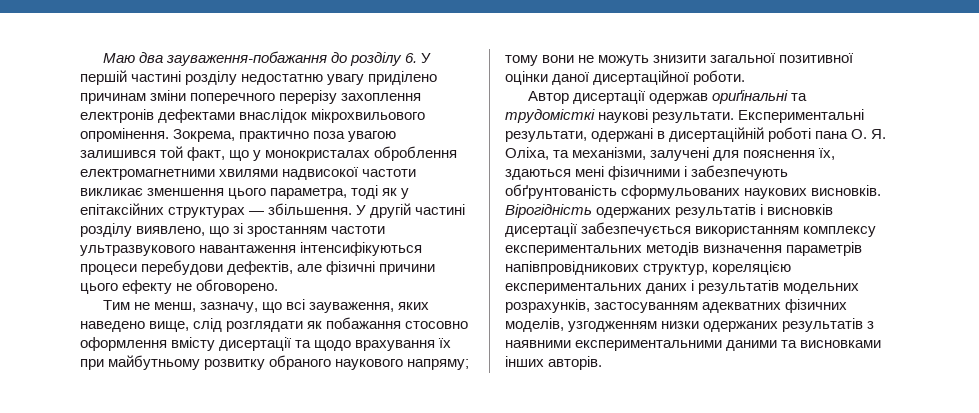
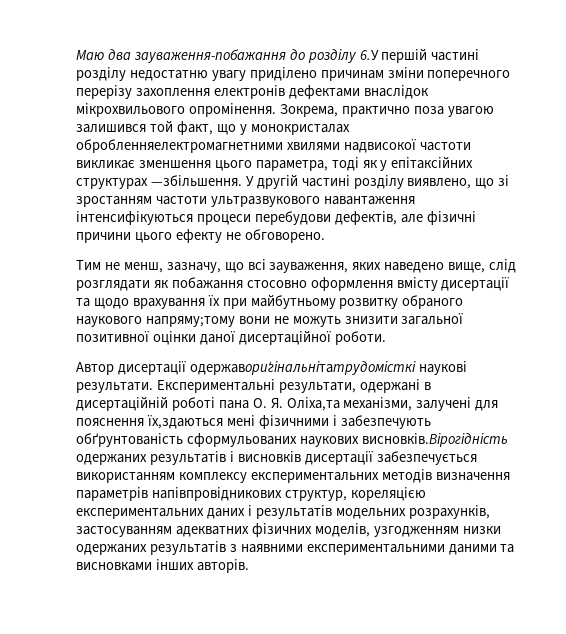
- Маю два зауваження-побажання до розділу 6. У першій частині розділу недостатню увагу приділено причинам зміни поперечного перерізу захоплення електронів дефектами внаслідок мікрохвильового опромінення.
+ Маю два зауваження-побажання до розділу 6.У першій частині розділу недостатню увагу приділено причинам зміни поперечного перерізу захоплення електронів дефектами внаслідок мікрохвильового опромінення.
- Зокрема, практично поза увагою залишився той факт, що у монокристалах оброблення електромагнетними хвилями надвисокої частоти викликає зменшення цього параметра, тоді як у епітаксійних структурах — збільшення.
+ Зокрема, практично поза увагою залишився той факт, що у монокристалах обробленняелектромагнетними хвилями надвисокої частоти викликає зменшення цього параметра, тоді як у епітаксійних структурах —збільшення.
- Тим не менш, зазначу, що всі зауваження, яких наведено вище, слід розглядати як побажання стосовно оформлення вмісту дисертації та щодо врахування їх при майбутньому розвитку обраного наукового напряму; тому вони не можуть знизити загальної позитивної оцінки даної дисертаційної роботи.
+ Тим не менш, зазначу, що всі зауваження, яких наведено вище, слід розглядати як побажання стосовно оформлення вмісту дисертації та щодо врахування їх при майбутньому розвитку обраного наукового напряму;тому вони не можуть знизити загальної позитивної оцінки даної дисертаційної роботи.
- Автор дисертації одержав ориґінальні та трудомісткі наукові результати.
+ Автор дисертації одержавориґінальнітатрудомісткі наукові результати.
- Експериментальні результати, одержані в дисертаційній роботі пана О. Я. Оліха, та механізми, залучені для пояснення їх, здаються мені фізичними і забезпечують обґрунтованість сформульованих наукових висновків. Вірогідність одержаних результатів і висновків дисертації забезпечується використанням комплексу експериментальних методів визначення параметрів напівпровідникових структур, кореляцією експериментальних даних і результатів модельних розрахунків, застосуванням адекватних фізичних моделів, узгодженням низки одержаних результатів з наявними експериментальними даними та висновками інших авторів.
+ Експериментальні результати, одержані в дисертаційній роботі пана О. Я. Оліха,та механізми, залучені для пояснення їх,здаються мені фізичними і забезпечують обґрунтованість сформульованих наукових висновків.Вірогідність одержаних результатів і висновків дисертації забезпечується використанням комплексу експериментальних методів визначення параметрів напівпровідникових структур, кореляцією експериментальних даних і результатів модельних розрахунків, застосуванням адекватних фізичних моделів, узгодженням низки одержаних результатів з наявними експериментальними даними та висновками інших авторів.

